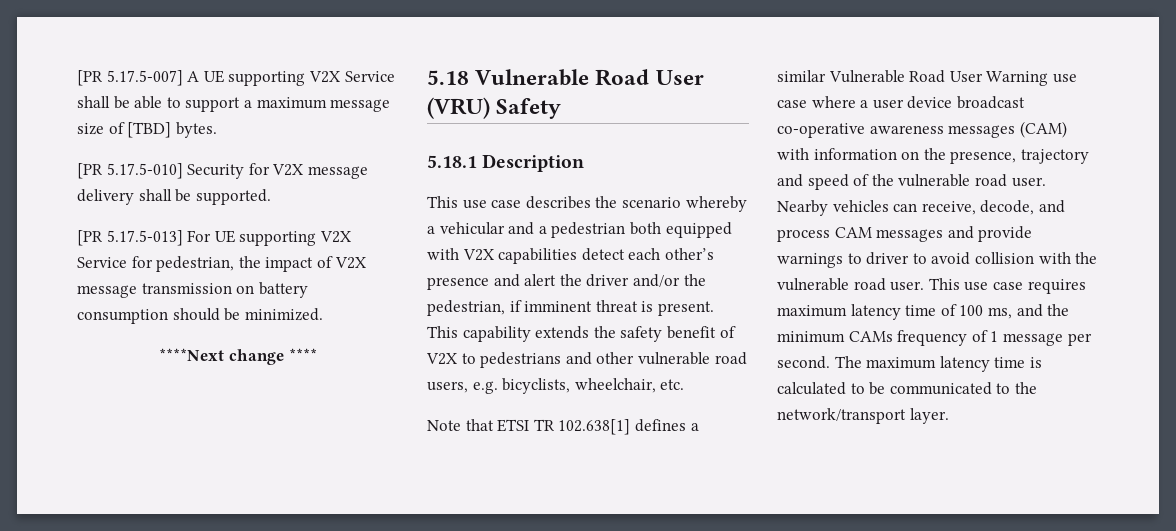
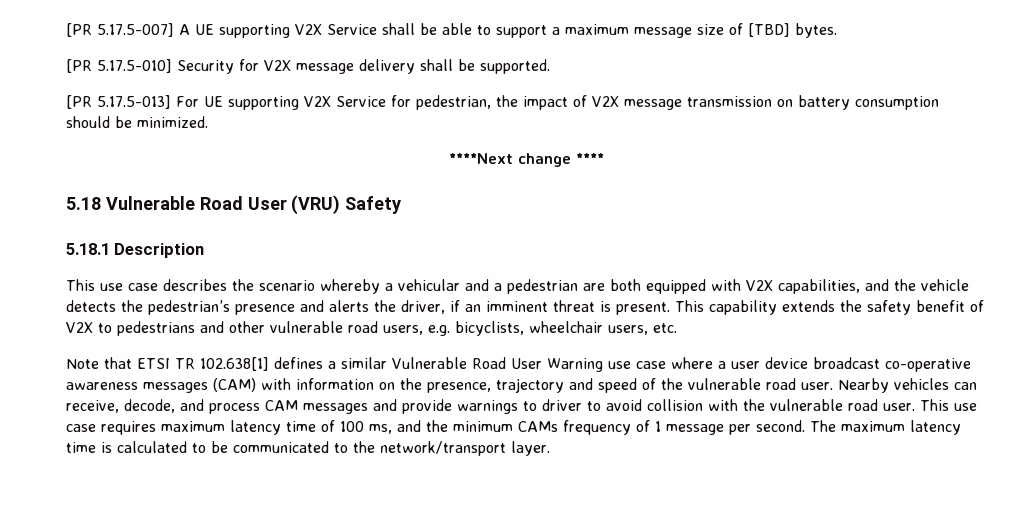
- This use case describes the scenario whereby a vehicular and a pedestrian both equipped with V2X capabilities detect each other’s presence and alert the driver and/or the pedestrian, if imminent threat is present.
+ This use case describes the scenario whereby a vehicular and a pedestrian are both equipped with V2X capabilities, and the vehicle detects the pedestrian’s presence and alerts the driver, if an imminent threat is present.
- This capability extends the safety benefit of V2X to pedestrians and other vulnerable road users, e.g. bicyclists, wheelchair, etc.
+ This capability extends the safety benefit of V2X to pedestrians and other vulnerable road users, e.g. bicyclists, wheelchair users, etc.

